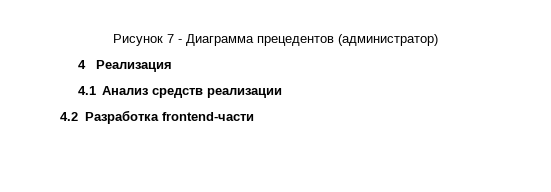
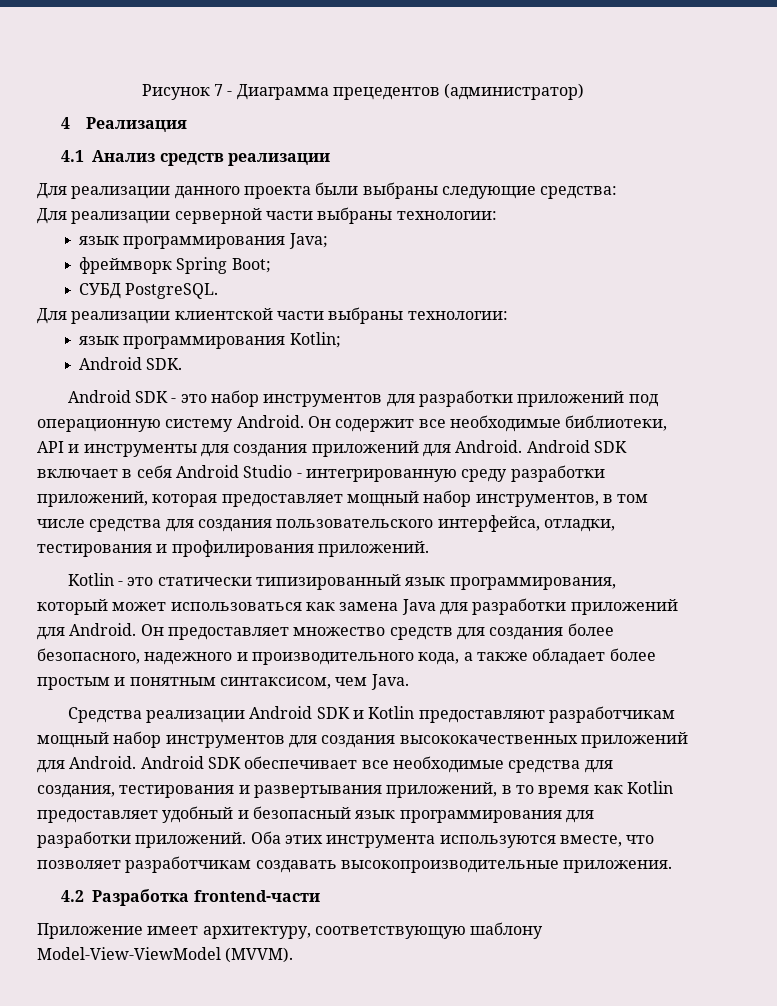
+ Для реализации данного проекта были выбраны следующие средства:
+ Для реализации серверной части выбраны технологии:
+ язык программирования Java;
+ фреймворк Spring Boot;
+ СУБД PostgreSQL.
+ Для реализации клиентской части выбраны технологии:
+ язык программирования Kotlin;
+ Android SDK.
+ Android SDK - это набор инструментов для разработки приложений под операционную систему Android. Он содержит все необходимые библиотеки, API и инструменты для создания приложений для Android. Android SDK включает в себя Android Studio - интегрированную среду разработки приложений, которая предоставляет мощный набор инструментов, в том числе средства для создания пользовательского интерфейса, отладки, тестирования и профилирования приложений.
+ Kotlin - это статически типизированный язык программирования, который может использоваться как замена Java для разработки приложений для Android. Он предоставляет множество средств для создания более безопасного, надежного и производительного кода, а также обладает более простым и понятным синтаксисом, чем Java.
+ Средства реализации Android SDK и Kotlin предоставляют разработчикам мощный набор инструментов для создания высококачественных приложений для Android. Android SDK обеспечивает все необходимые средства для создания, тестирования и развертывания приложений, в то время как Kotlin предоставляет удобный и безопасный язык программирования для разработки приложений. Оба этих инструмента используются вместе, что позволяет разработчикам создавать высокопроизводительные приложения.
  4.2 Разработка frontend-части
+ Приложение имеет архитектуру, соответствующую шаблону Model-View-ViewModel (MVVM).

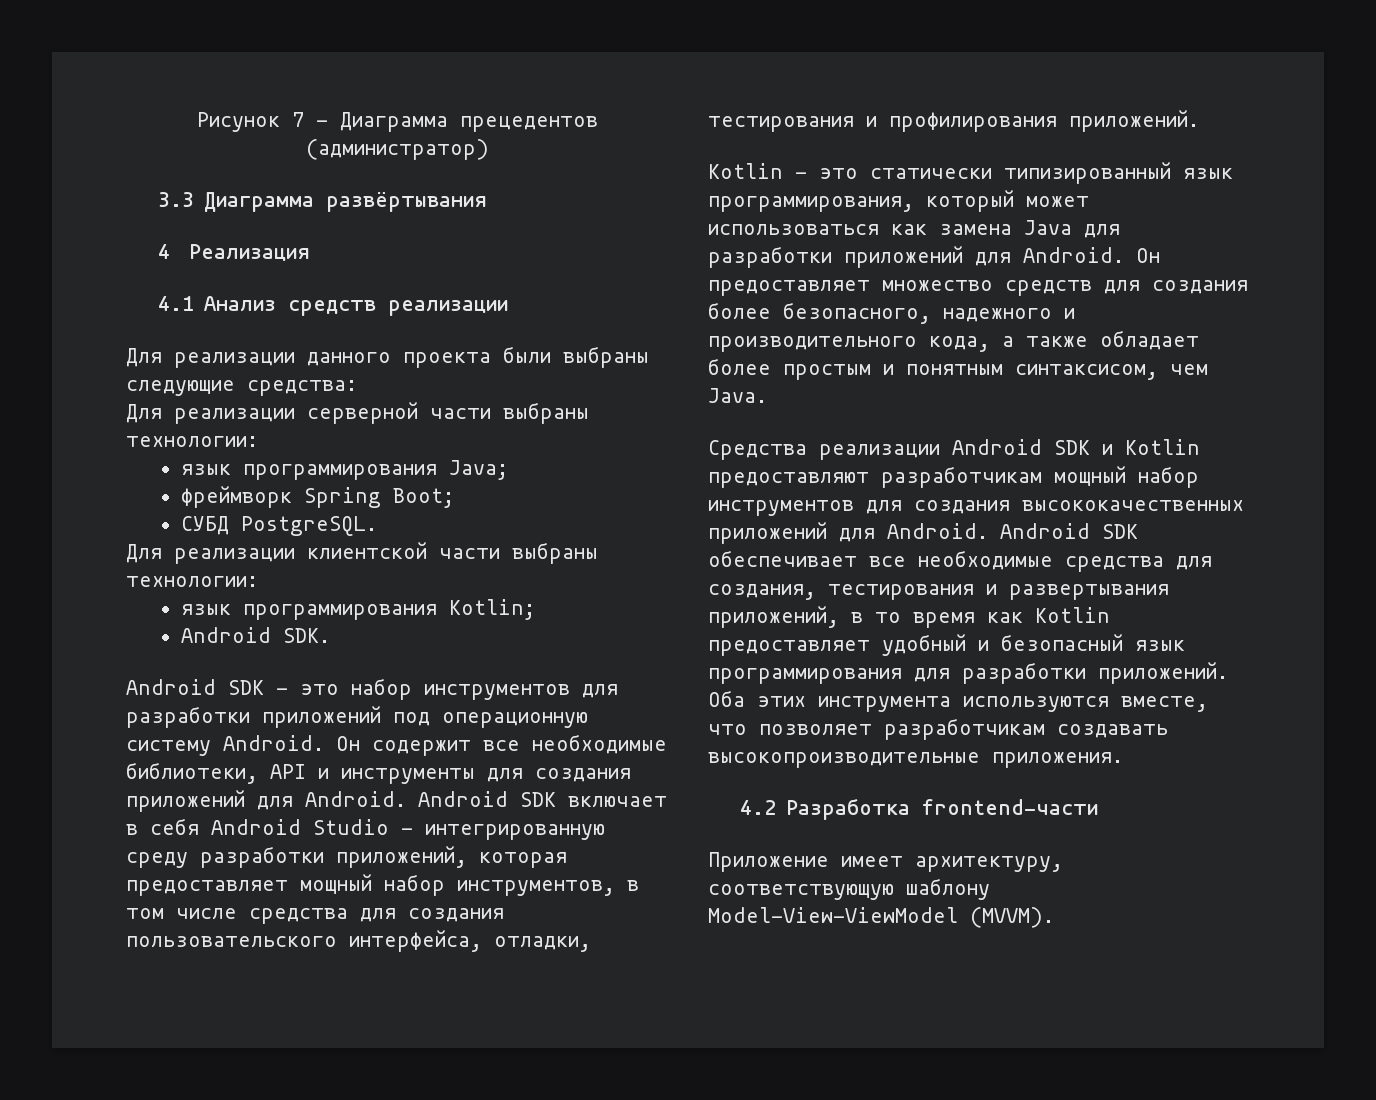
+ 3.3 Диаграмма развёртывания

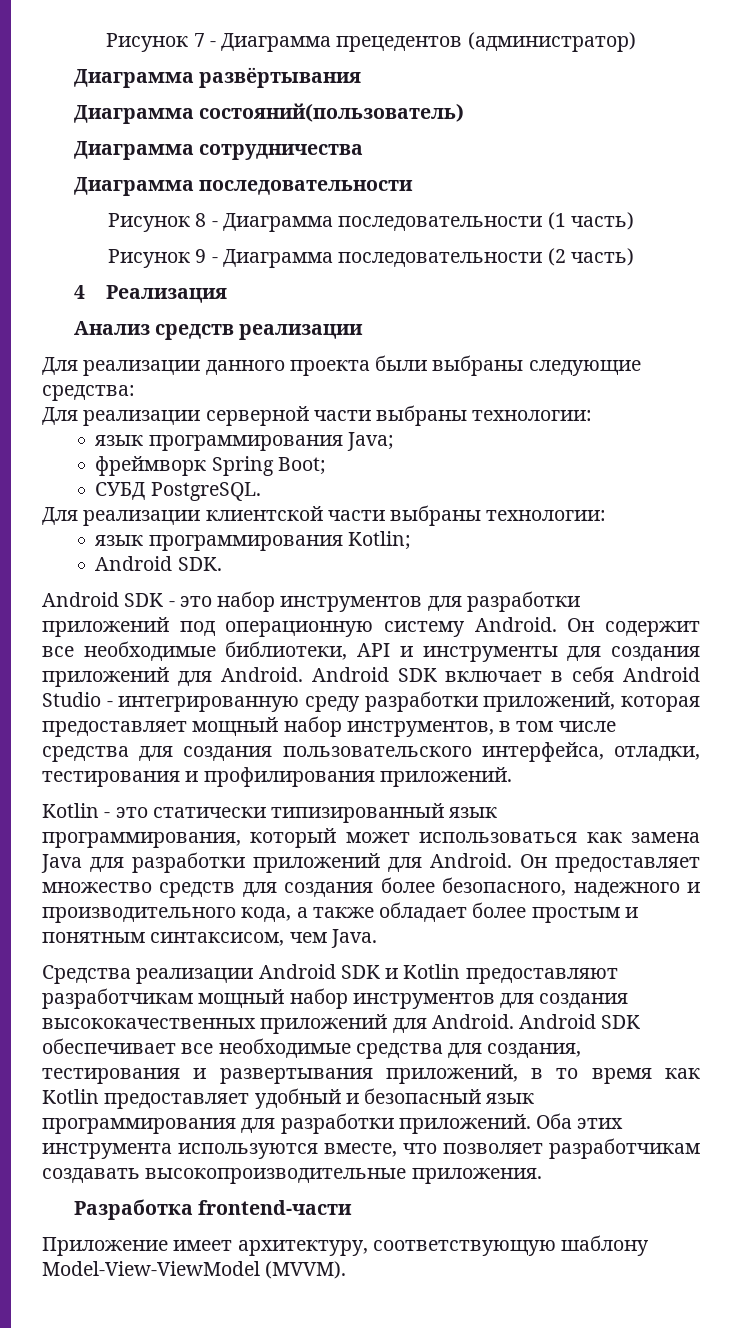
- 3.3 Диаграмма развёртывания
+ Диаграмма развёртывания
+ Диаграмма состояний(пользователь)
+ Диаграмма сотрудничества
+ Диаграмма последовательности
+ Рисунок 8 - Диаграмма последовательности (1 часть)
+ Рисунок 9 - Диаграмма последовательности (2 часть)
- 4.1 Анализ средств реализации
+ Анализ средств реализации
- 4.2 Разработка frontend-части
+ Разработка frontend-части

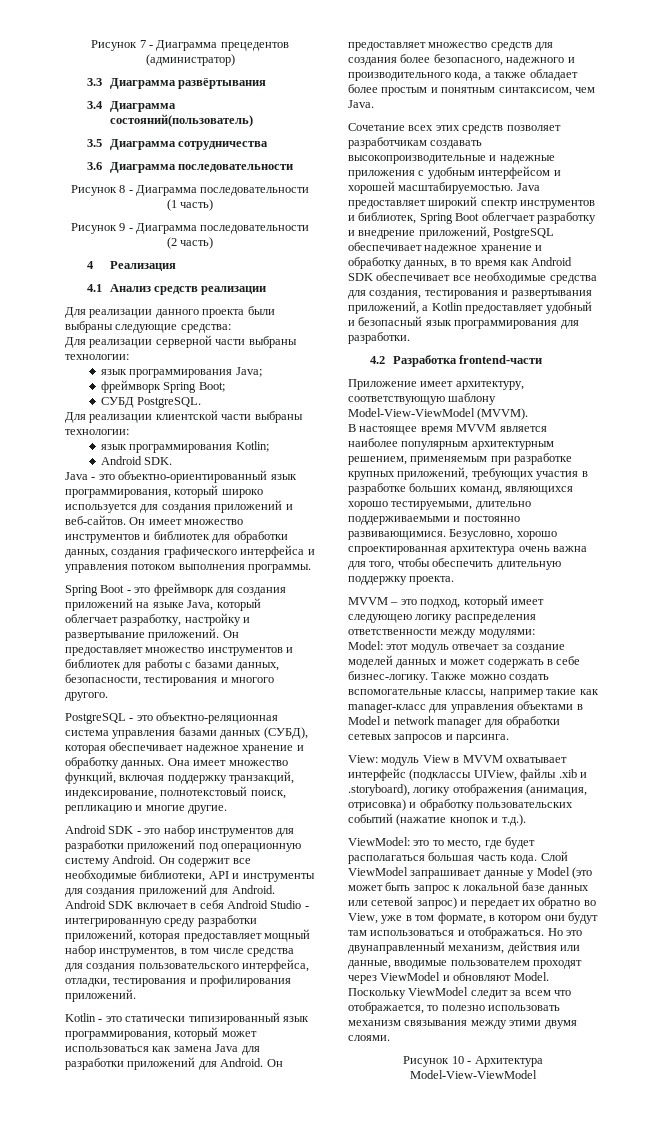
- Диаграмма развёртывания
+ 3.3 Диаграмма развёртывания
- Диаграмма состояний(пользователь)
+ 3.4 Диаграмма состояний(пользователь)
- Диаграмма сотрудничества
- Диаграмма последовательности
+ 3.5 Диаграмма сотрудничества
+ 3.6 Диаграмма последовательности
- Анализ средств реализации
+ 4.1 Анализ средств реализации
+ Java - это объектно-ориентированный язык программирования, который широко используется для создания приложений и веб-сайтов. Он имеет множество инструментов и библиотек для обработки данных, создания графического интерфейса и управления потоком выполнения программы.
+ Spring Boot - это фреймворк для создания приложений на языке Java, который облегчает разработку, настройку и развертывание приложений. Он предоставляет множество инструментов и библиотек для работы с базами данных, безопасности, тестирования и многого другого.
+ PostgreSQL - это объектно-реляционная система управления базами данных (СУБД), которая обеспечивает надежное хранение и обработку данных. Она имеет множество функций, включая поддержку транзакций, индексирование, полнотекстовый поиск, репликацию и многие другие.
- Средства реализации Android SDK и Kotlin предоставляют разработчикам мощный набор инструментов для создания высококачественных приложений для Android. Android SDK обеспечивает все необходимые средства для создания, тестирования и развертывания приложений, в то время как Kotlin предоставляет удобный и безопасный язык программирования для разработки приложений. Оба этих инструмента используются вместе, что позволяет разработчикам создавать высокопроизводительные приложения.
- Разработка frontend-части
+ Сочетание всех этих средств позволяет разработчикам создавать высокопроизводительные и надежные приложения с удобным интерфейсом и хорошей масштабируемостью. Java предоставляет широкий спектр инструментов и библиотек, Spring Boot облегчает разработку и внедрение приложений, PostgreSQL обеспечивает надежное хранение и обработку данных, в то время как Android SDK обеспечивает все необходимые средства для создания, тестирования и развертывания приложений, а Kotlin предоставляет удобный и безопасный язык программирования для разработки.
+ 4.2 Разработка frontend-части
+ В настоящее время MVVM является наиболее популярным архитектурным решением, применяемым при разработке крупных приложений, требующих участия в разработке больших команд, являющихся хорошо тестируемыми, длительно поддерживаемыми и постоянно развивающимися. Безусловно, хорошо спроектированная архитектура очень важна для того, чтобы обеспечить длительную поддержку проекта.
+ MVVM – это подход, который имеет следующею логику распределения ответственности между модулями:
+ Model: этот модуль отвечает за создание моделей данных и может содержать в себе бизнес-логику. Также можно создать вспомогательные классы, например такие как manager-класс для управления объектами в Model и network manager для обработки сетевых запросов и парсинга.
+ View: модуль View в MVVM охватывает интерфейс (подклассы UIView, файлы .xib и .storyboard), логику отображения (анимация, отрисовка) и обработку пользовательских событий (нажатие кнопок и т.д.).
+ ViewModel: это то место, где будет располагаться большая часть кода. Слой ViewModel запрашивает данные у Model (это может быть запрос к локальной базе данных или сетевой запрос) и передает их обратно во View, уже в том формате, в котором они будут там использоваться и отображаться. Но это двунаправленный механизм, действия или данные, вводимые пользователем проходят через ViewModel и обновляют Model. Поскольку ViewModel следит за всем что отображается, то полезно использовать механизм связывания между этими двумя слоями.
+ Рисунок 10 - Архитектура Model-View-ViewModel

